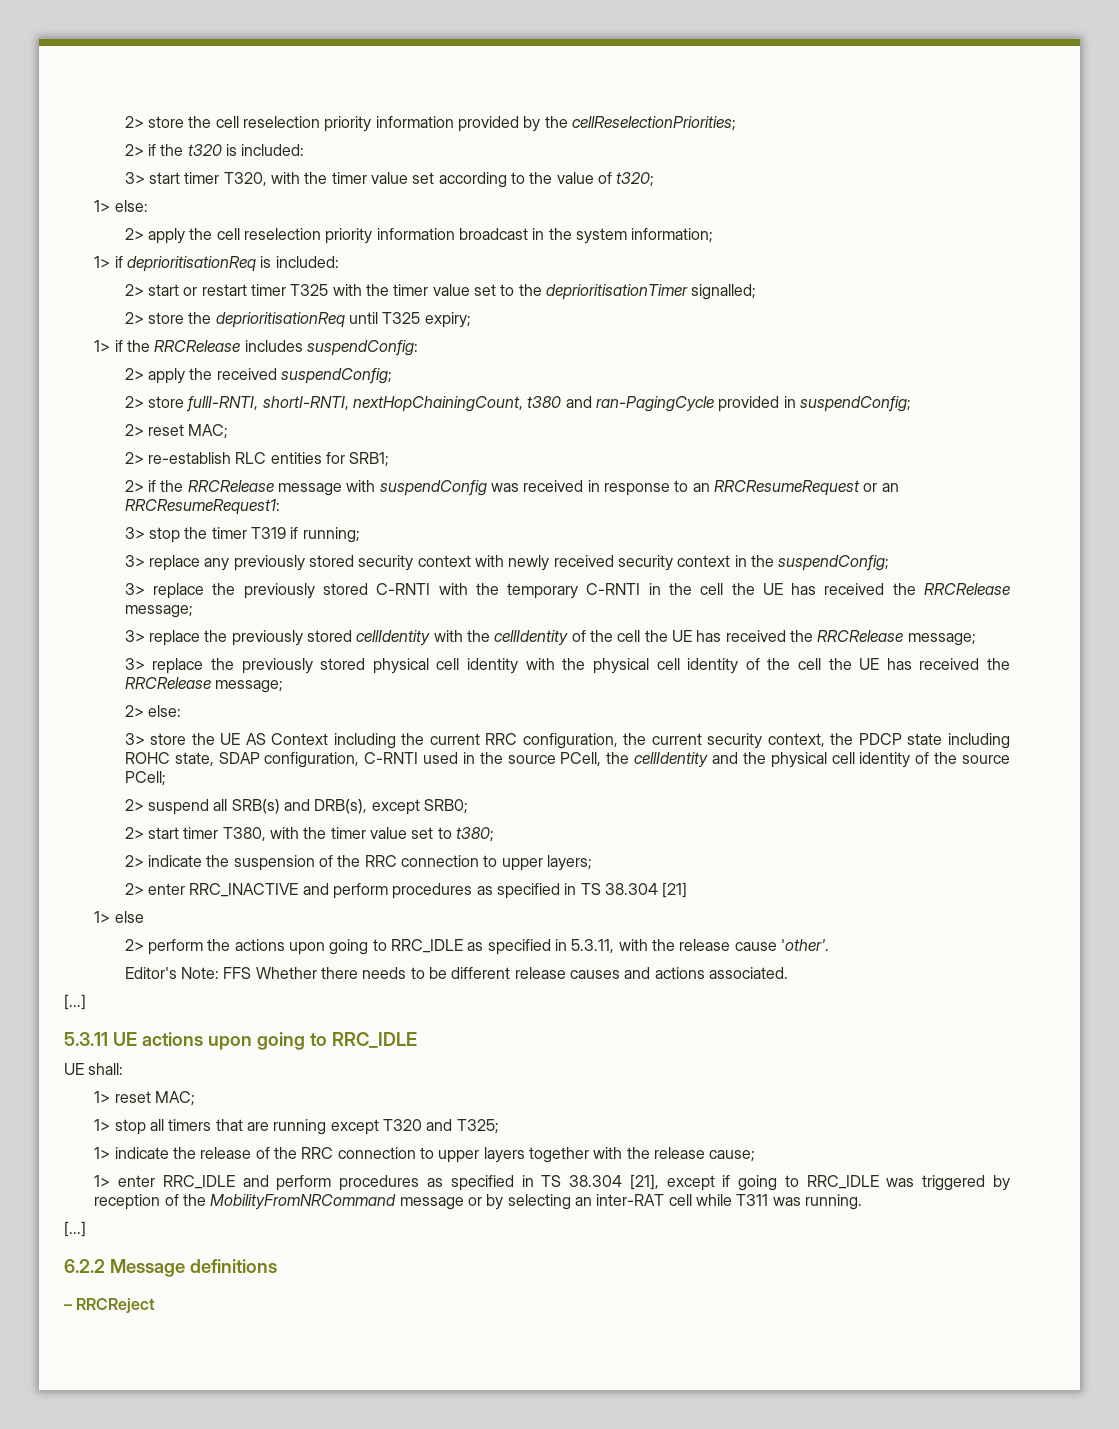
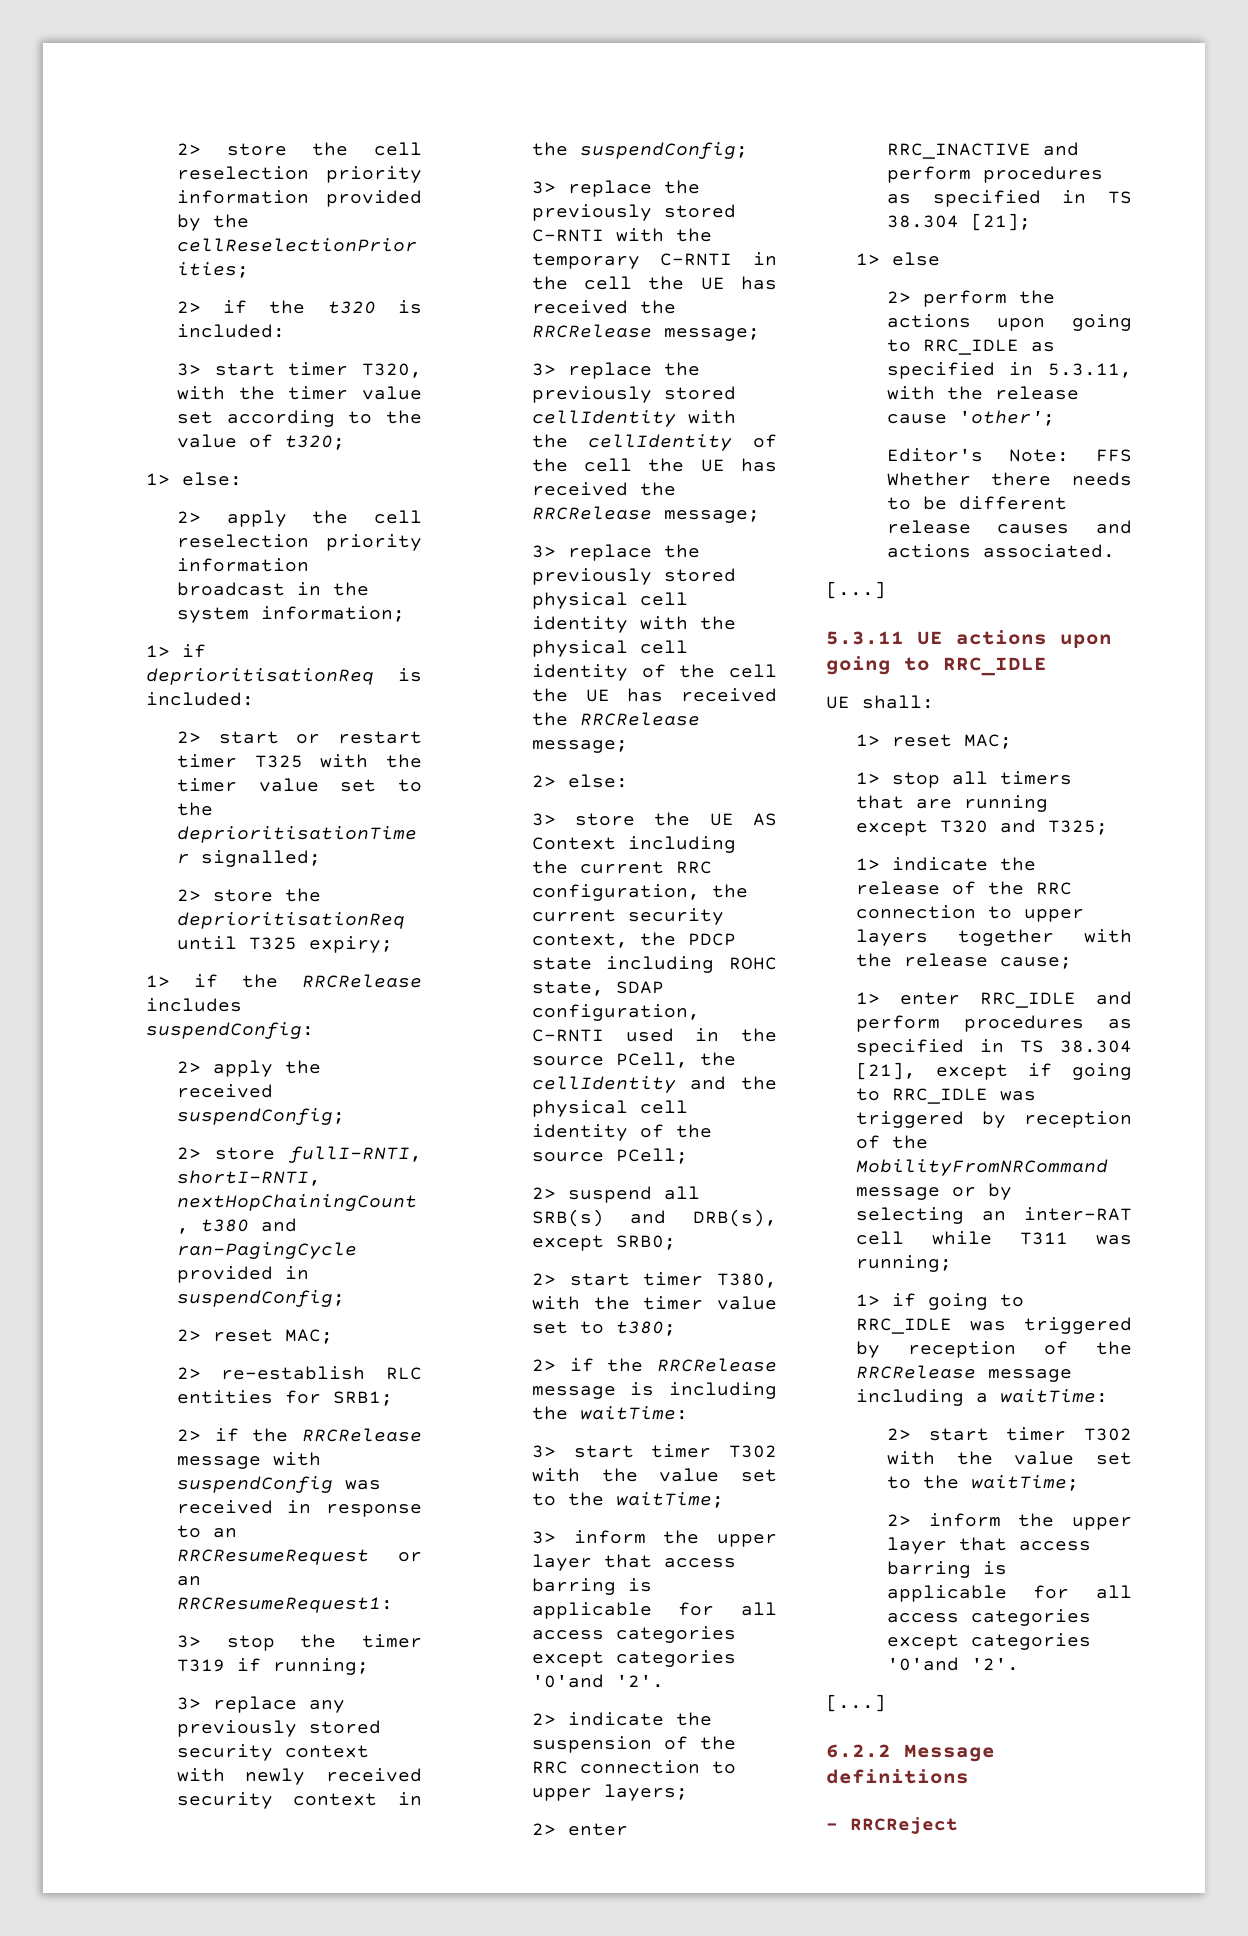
+ 2> if the RRCRelease message is including the waitTime:
+ 3> start timer T302 with the value set to the waitTime;
+ 3> inform the upper layer that access barring is applicable for all access categories except categories '0'and '2'.
- 2> enter RRC_INACTIVE and perform procedures as specified in TS 38.304 [21]
+ 2> enter RRC_INACTIVE and perform procedures as specified in TS 38.304 [21];
- 2> perform the actions upon going to RRC_IDLE as specified in 5.3.11, with the release cause 'other'.
+ 2> perform the actions upon going to RRC_IDLE as specified in 5.3.11, with the release cause 'other';
- 1> enter RRC_IDLE and perform procedures as specified in TS 38.304 [21], except if going to RRC_IDLE was triggered by reception of the MobilityFromNRCommand message or by selecting an inter-RAT cell while T311 was running.
+ 1> enter RRC_IDLE and perform procedures as specified in TS 38.304 [21], except if going to RRC_IDLE was triggered by reception of the MobilityFromNRCommand message or by selecting an inter-RAT cell while T311 was running;
+ 1> if going to RRC_IDLE was triggered by reception of the RRCRelease message including a waitTime:
+ 2> start timer T302 with the value set to the waitTime;
+ 2> inform the upper layer that access barring is applicable for all access categories except categories '0'and '2'.

